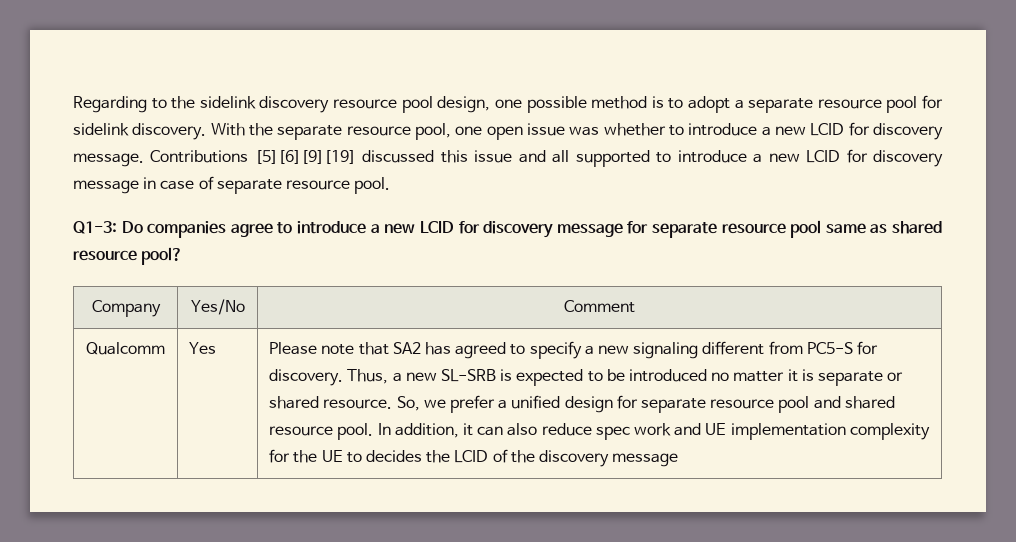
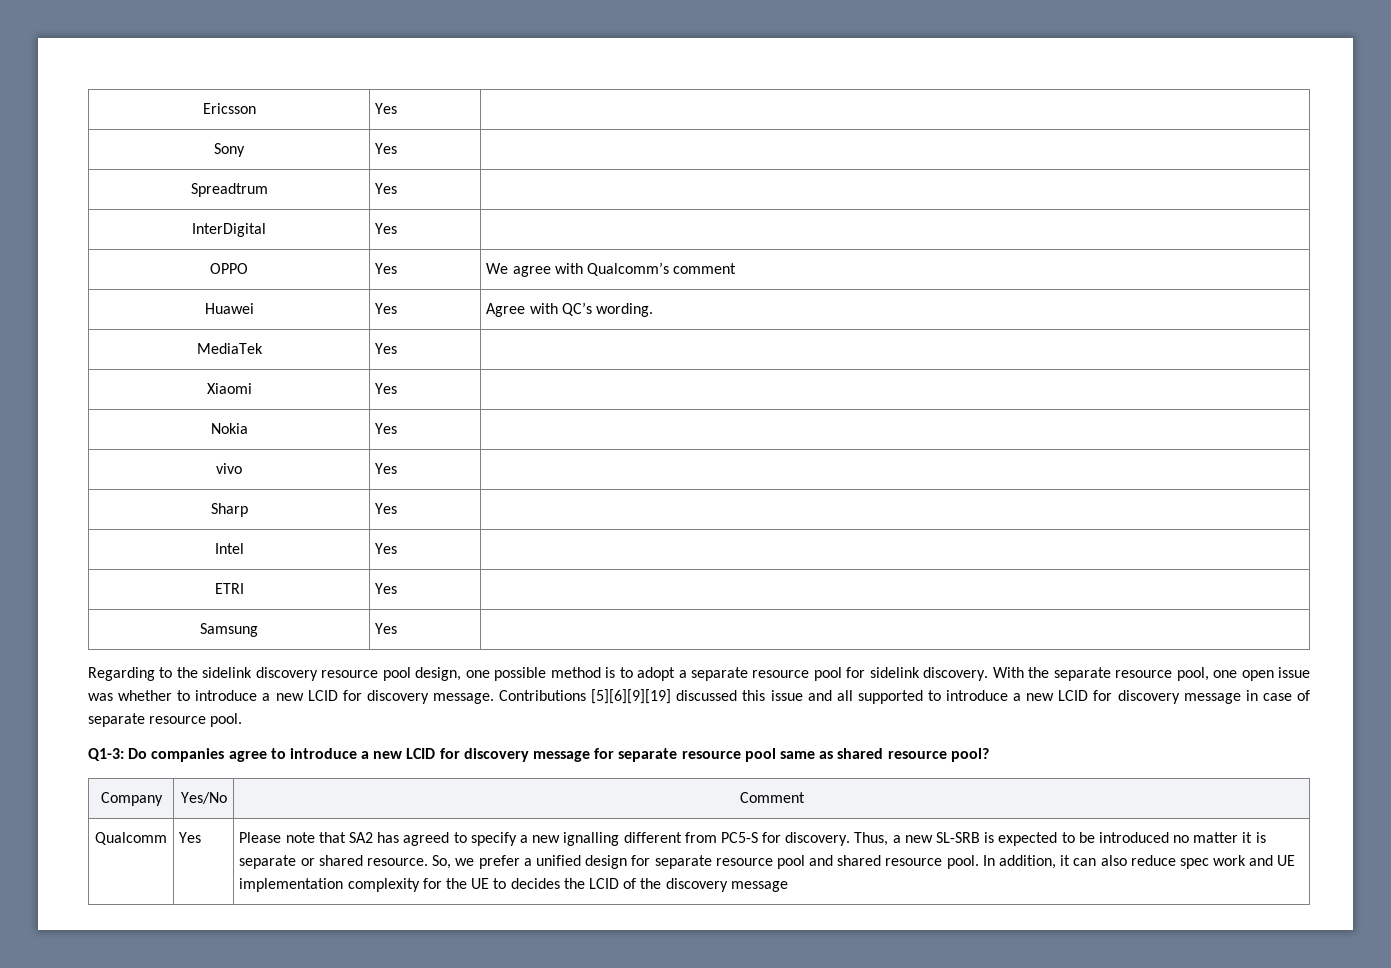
+ Ericsson | Yes |
+ Sony | Yes |
+ Spreadtrum | Yes |
+ InterDigital | Yes |
+ OPPO | Yes | We agree with Qualcomm’s comment
+ Huawei | Yes | Agree with QC’s wording.
+ MediaTek | Yes |
+ Xiaomi | Yes |
+ Nokia | Yes |
+ vivo | Yes |
+ Sharp | Yes |
+ Intel | Yes |
+ ETRI | Yes |
+ Samsung | Yes |
- Please note that SA2 has agreed to specify a new signaling different from PC5-S for discovery.
+ Please note that SA2 has agreed to specify a new ignalling different from PC5-S for discovery.

